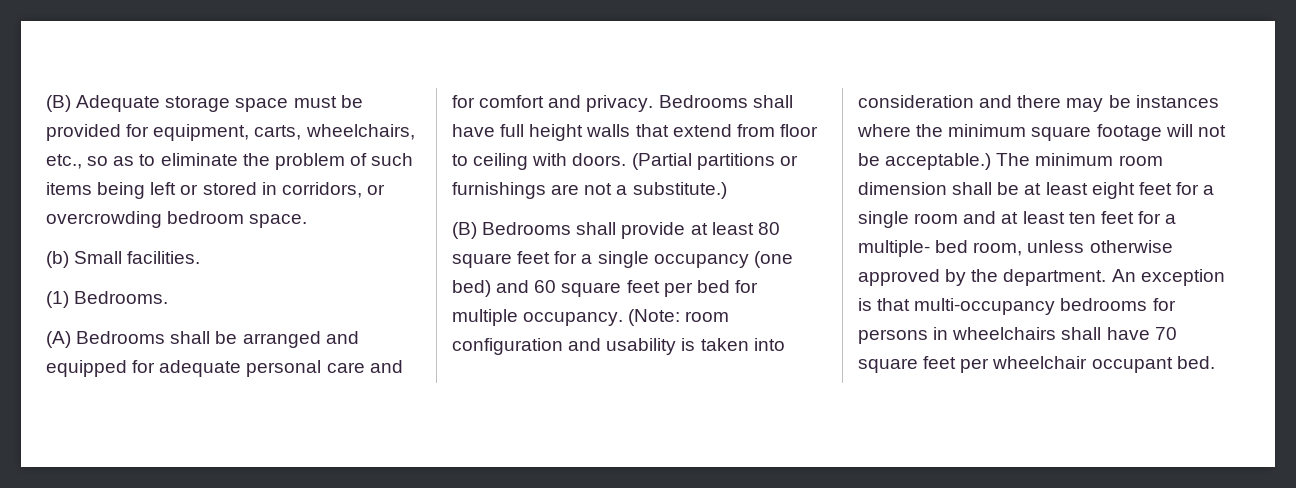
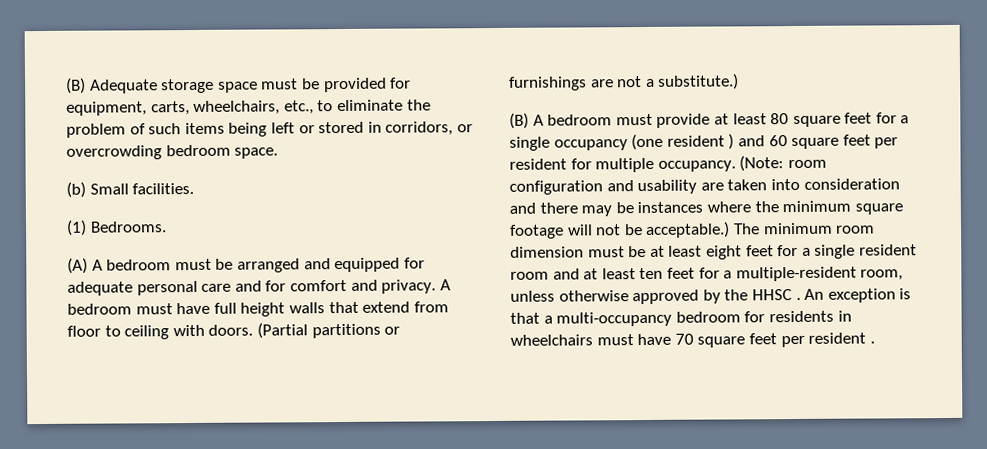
- (B) Adequate storage space must be provided for equipment, carts, wheelchairs, etc., so as to eliminate the problem of such items being left or stored in corridors, or overcrowding bedroom space.
+ (B) Adequate storage space must be provided for equipment, carts, wheelchairs, etc., to eliminate the problem of such items being left or stored in corridors, or overcrowding bedroom space.
- (A) Bedrooms shall be arranged and equipped for adequate personal care and for comfort and privacy.
+ (A) A bedroom must be arranged and equipped for adequate personal care and for comfort and privacy.
- Bedrooms shall have full height walls that extend from floor to ceiling with doors.
+ A bedroom must have full height walls that extend from floor to ceiling with doors.
- (B) Bedrooms shall provide at least 80 square feet for a single occupancy (one bed) and 60 square feet per bed for multiple occupancy.
+ (B) A bedroom must provide at least 80 square feet for a single occupancy (one resident ) and 60 square feet per resident for multiple occupancy.
- (Note: room configuration and usability is taken into consideration and there may be instances where the minimum square footage will not be acceptable.)
+ (Note: room configuration and usability are taken into consideration and there may be instances where the minimum square footage will not be acceptable.)
- The minimum room dimension shall be at least eight feet for a single room and at least ten feet for a multiple- bed room, unless otherwise approved by the department.
+ The minimum room dimension must be at least eight feet for a single resident room and at least ten feet for a multiple-resident room, unless otherwise approved by the HHSC .
- An exception is that multi-occupancy bedrooms for persons in wheelchairs shall have 70 square feet per wheelchair occupant bed.
+ An exception is that a multi-occupancy bedroom for residents in wheelchairs must have 70 square feet per resident .

